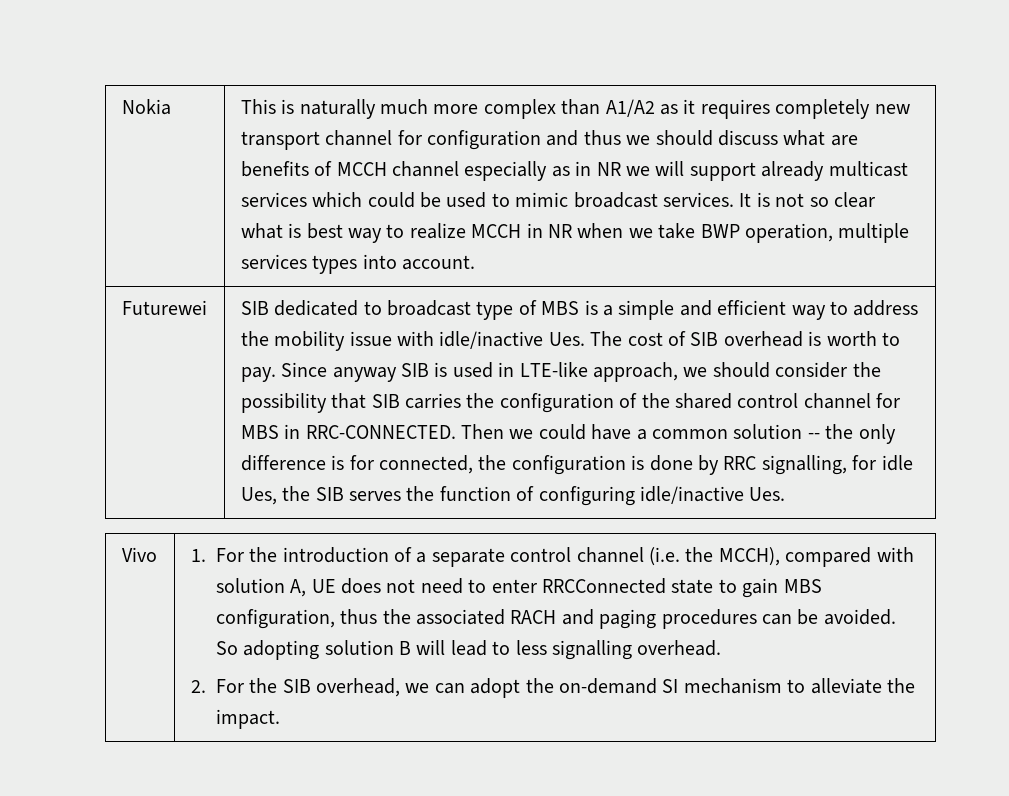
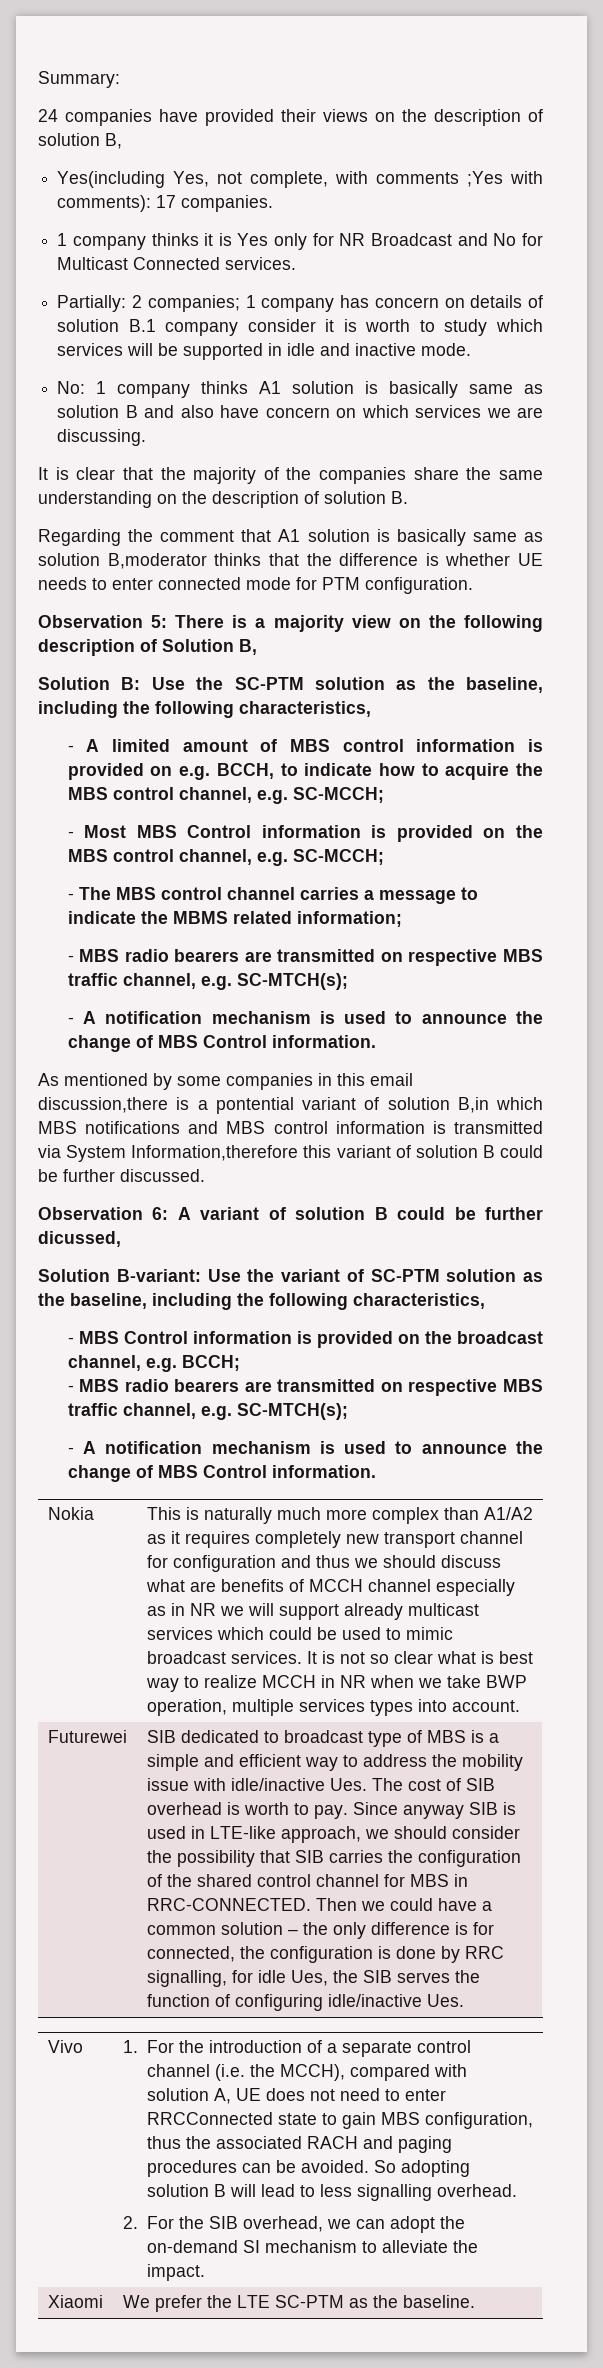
+ Summary:
+ 24 companies have provided their views on the description of solution B,
+ Yes(including Yes, not complete, with comments ;Yes with comments): 17 companies.
+ 1 company thinks it is Yes only for NR Broadcast and No for Multicast Connected services.
+ Partially: 2 companies; 1 company has concern on details of solution B.1 company consider it is worth to study which services will be supported in idle and inactive mode.
+ No: 1 company thinks A1 solution is basically same as solution B and also have concern on which services we are discussing.
+ It is clear that the majority of the companies share the same understanding on the description of solution B.
+ Regarding the comment that A1 solution is basically same as solution B,moderator thinks that the difference is whether UE needs to enter connected mode for PTM configuration.
+ Observation 5: There is a majority view on the following description of Solution B,
+ Solution B: Use the SC-PTM solution as the baseline, including the following characteristics,
+ - A limited amount of MBS control information is provided on e.g. BCCH, to indicate how to acquire the MBS control channel, e.g. SC-MCCH;
+ - Most MBS Control information is provided on the MBS control channel, e.g. SC-MCCH;
+ - The MBS control channel carries a message to indicate the MBMS related information;
+ - MBS radio bearers are transmitted on respective MBS traffic channel, e.g. SC-MTCH(s);
+ - A notification mechanism is used to announce the change of MBS Control information.
+ As mentioned by some companies in this email discussion,there is a pontential variant of solution B,in which MBS notifications and MBS control information is transmitted via System Information,therefore this variant of solution B could be further discussed.
+ Observation 6: A variant of solution B could be further dicussed,
+ Solution B-variant: Use the variant of SC-PTM solution as the baseline, including the following characteristics,
+ - MBS Control information is provided on the broadcast channel, e.g. BCCH;
+ - MBS radio bearers are transmitted on respective MBS traffic channel, e.g. SC-MTCH(s);
+ - A notification mechanism is used to announce the change of MBS Control information.
- Then we could have a common solution -- the only difference is for connected, the configuration is done by RRC signalling, for idle Ues, the SIB serves the function of configuring idle/inactive Ues.
+ Then we could have a common solution – the only difference is for connected, the configuration is done by RRC signalling, for idle Ues, the SIB serves the function of configuring idle/inactive Ues.
+ Xiaomi | We prefer the LTE SC-PTM as the baseline.

